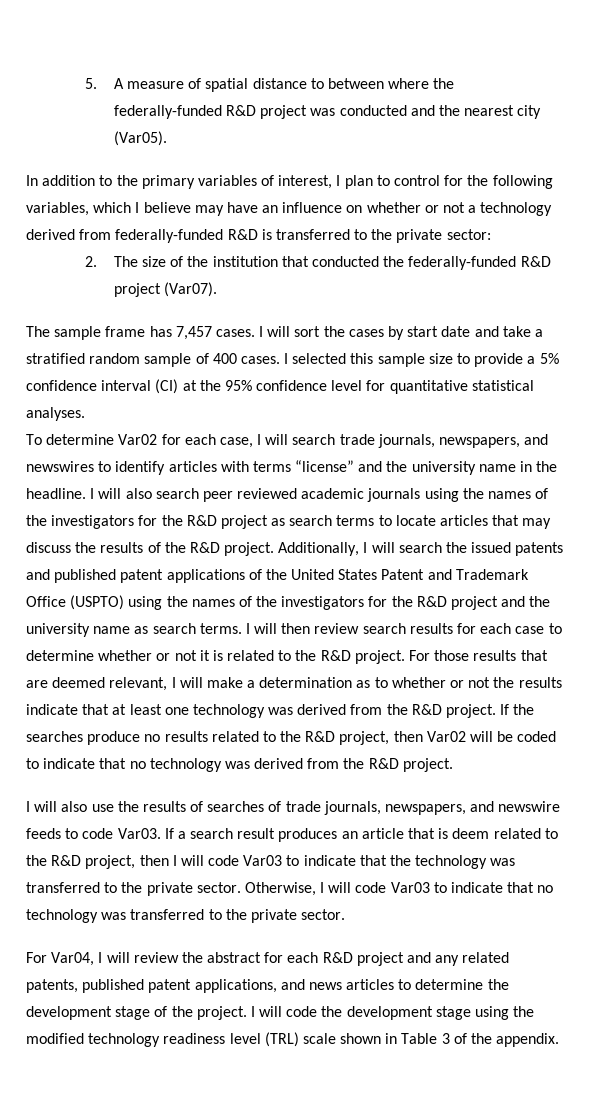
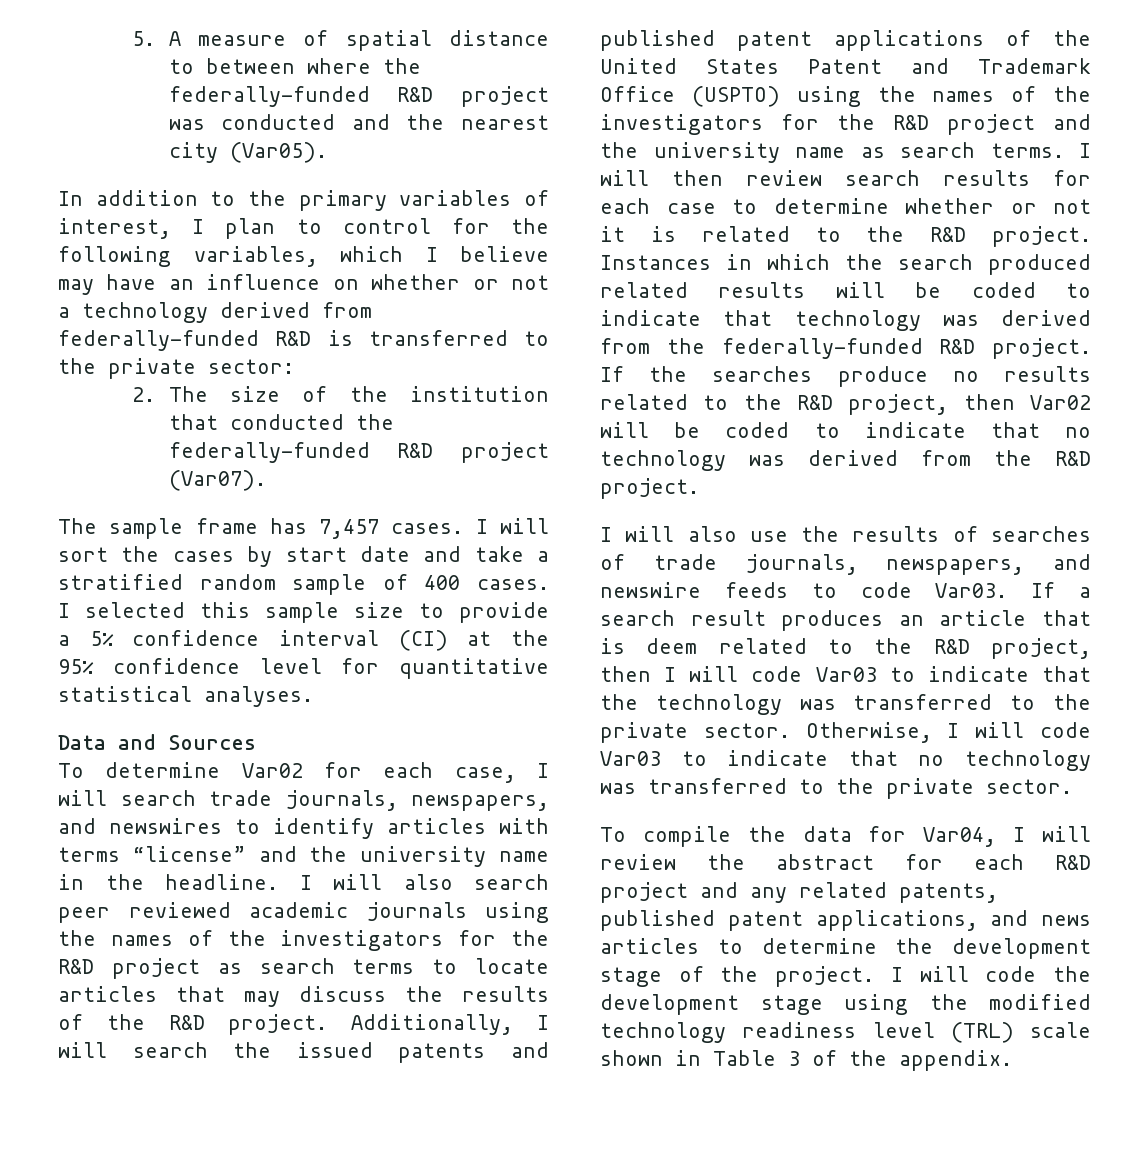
+ Data and Sources
- For those results that are deemed relevant, I will make a determination as to whether or not the results indicate that at least one technology was derived from the R&D project.
+ Instances in which the search produced related results will be coded to indicate that technology was derived from the federally-funded R&D project.
- For Var04, I will review the abstract for each R&D project and any related patents, published patent applications, and news articles to determine the development stage of the project.
+ To compile the data for Var04, I will review the abstract for each R&D project and any related patents, published patent applications, and news articles to determine the development stage of the project.

